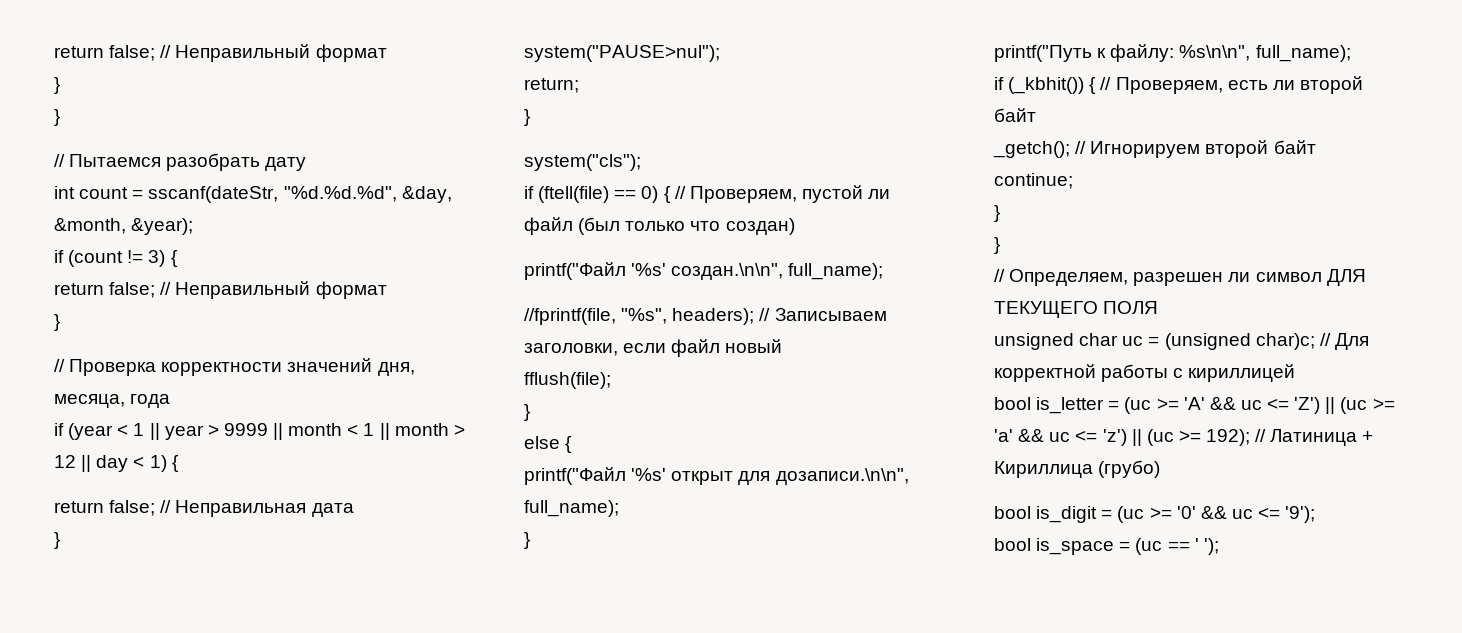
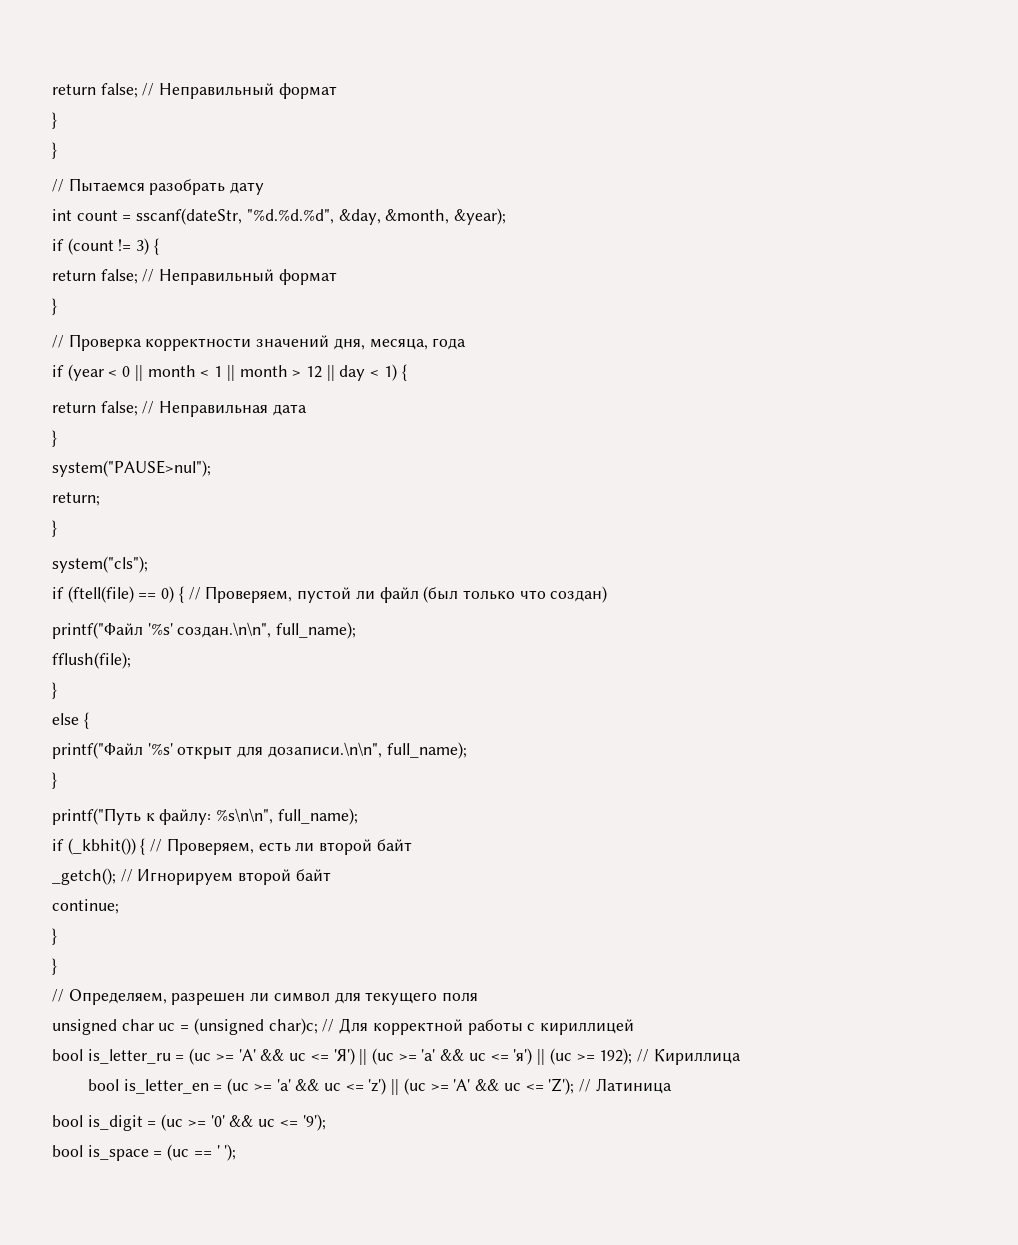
- if (year < 1 || year > 9999 || month < 1 || month > 12 || day < 1) {
+ if (year < 0 || month < 1 || month > 12 || day < 1) {
- //fprintf(file, "%s", headers); // Записываем заголовки, если файл новый
- // Определяем, разрешен ли символ ДЛЯ ТЕКУЩЕГО ПОЛЯ
+ // Определяем, разрешен ли символ для текущего поля
- bool is_letter = (uc >= 'А' && uc <= 'Z') || (uc >= 'а' && uc <= 'z') || (uc >= 192); // Латиница + Кириллица (грубо)
+ bool is_letter_ru = (uc >= 'А' && uc <= 'Я') || (uc >= 'а' && uc <= 'я') || (uc >= 192); // Кириллица
+ bool is_letter_en = (uc >= 'a' && uc <= 'z') || (uc >= 'A' && uc <= 'Z'); // Латиница

